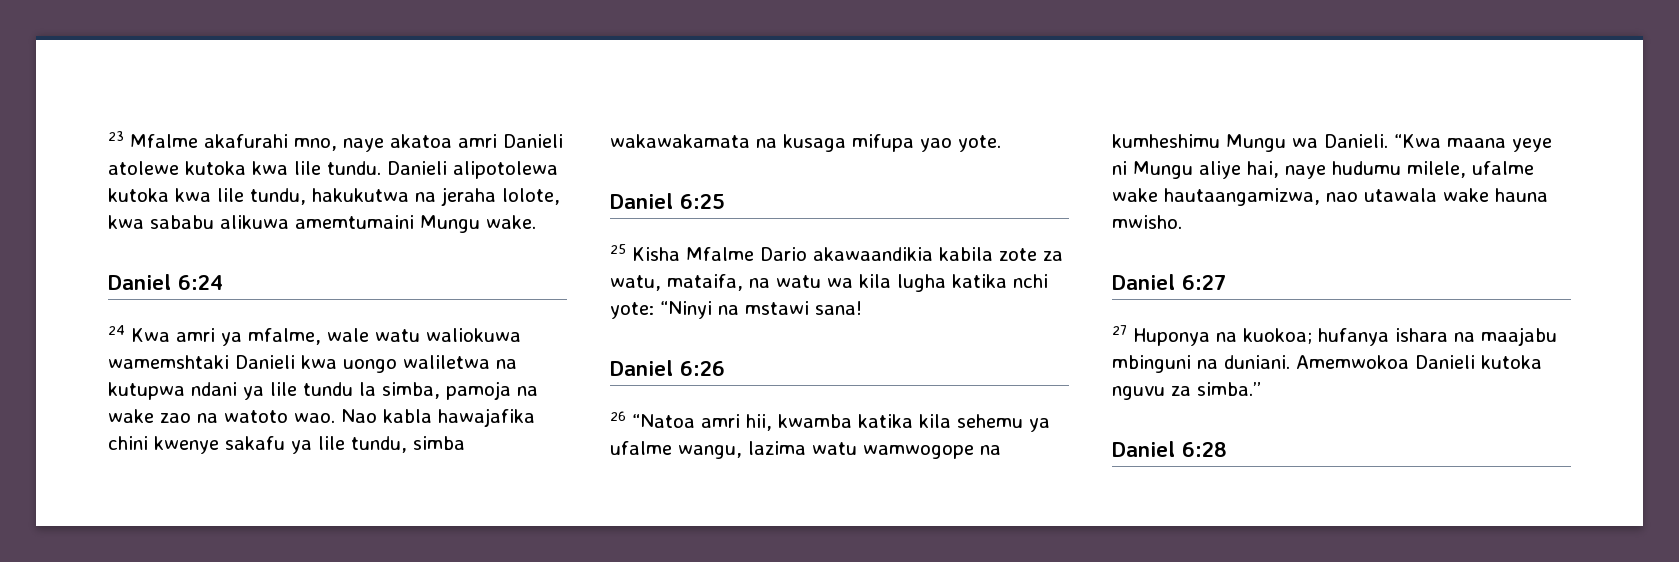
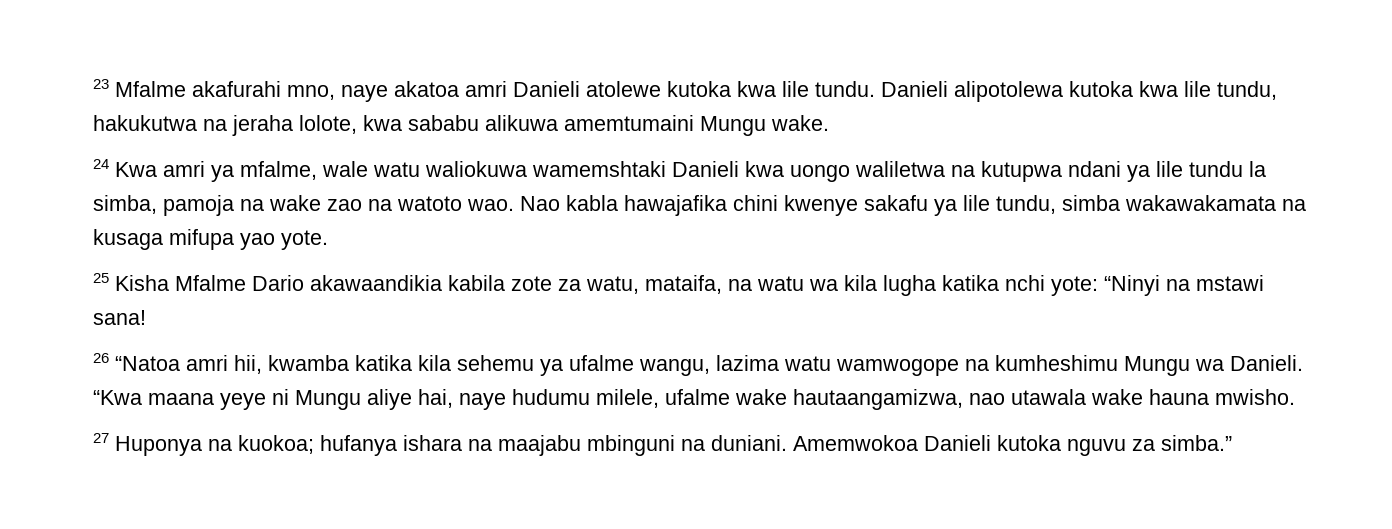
- Daniel 6:24
- Daniel 6:25
- Daniel 6:26
- Daniel 6:27
- Daniel 6:28

